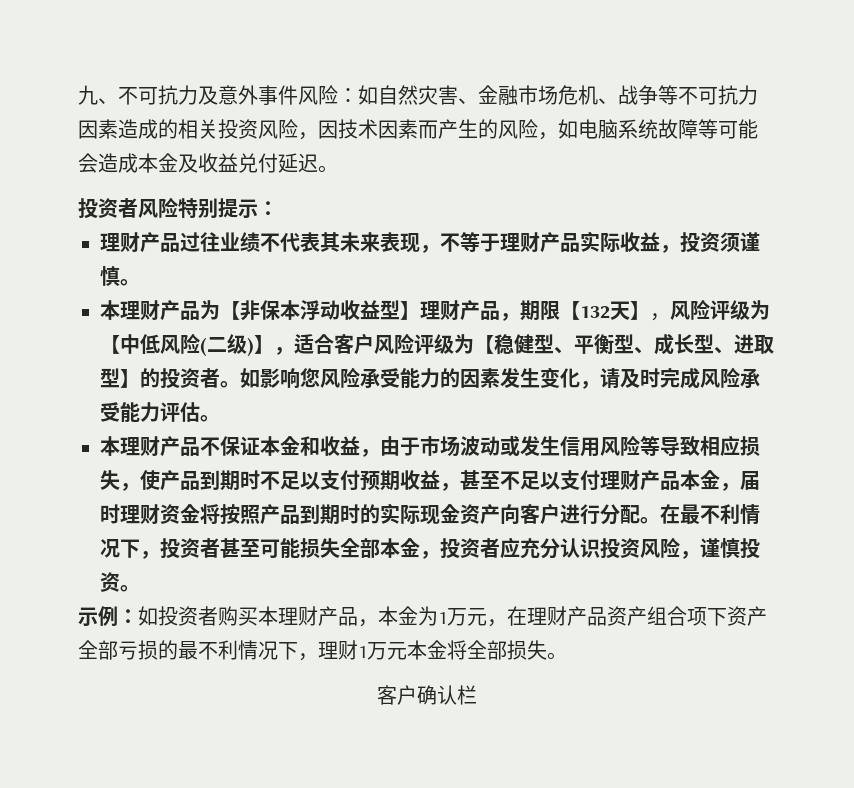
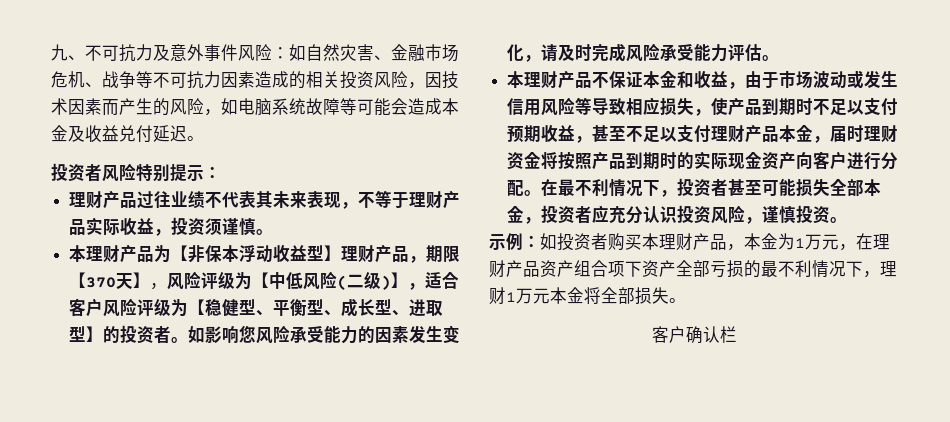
- 本理财产品为【非保本浮动收益型】理财产品，期限【132天】，风险评级为【中低风险(二级)】，适合客户风险评级为【稳健型、平衡型、成长型、进取型】的投资者。
+ 本理财产品为【非保本浮动收益型】理财产品，期限【370天】，风险评级为【中低风险(二级)】，适合客户风险评级为【稳健型、平衡型、成长型、进取型】的投资者。

